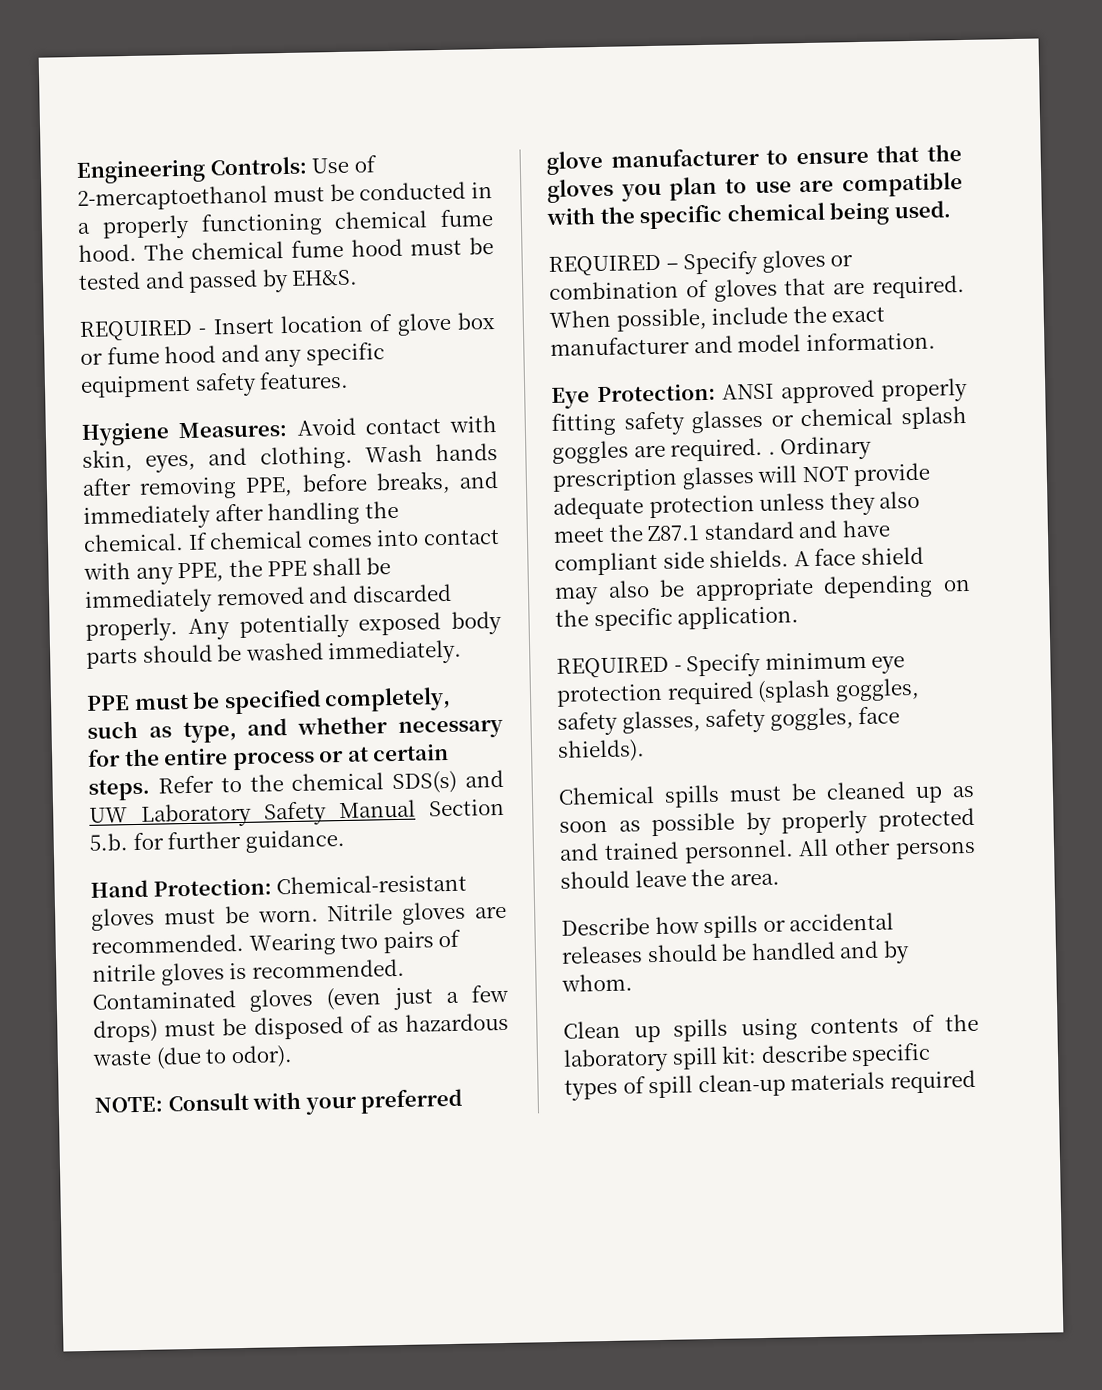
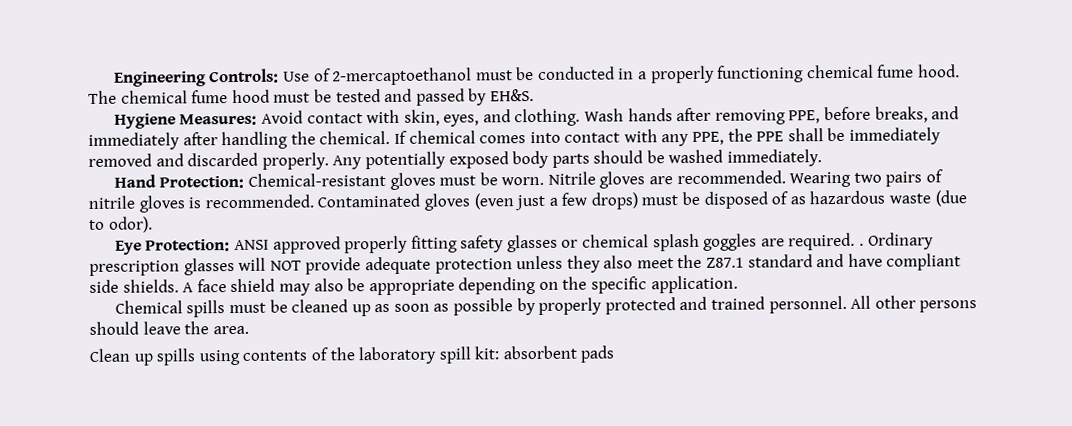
- REQUIRED - Insert location of glove box or fume hood and any specific equipment safety features.
- PPE must be specified completely, such as type, and whether necessary for the entire process or at certain steps. Refer to the chemical SDS(s) and UW Laboratory Safety Manual Section 5.b. for further guidance.
- NOTE: Consult with your preferred glove manufacturer to ensure that the gloves you plan to use are compatible with the specific chemical being used.
- REQUIRED – Specify gloves or combination of gloves that are required. When possible, include the exact manufacturer and model information.
- REQUIRED - Specify minimum eye protection required (splash goggles, safety glasses, safety goggles, face shields).
- Describe how spills or accidental releases should be handled and by whom.
- Clean up spills using contents of the laboratory spill kit: describe specific types of spill clean-up materials required
+ Clean up spills using contents of the laboratory spill kit: absorbent pads

